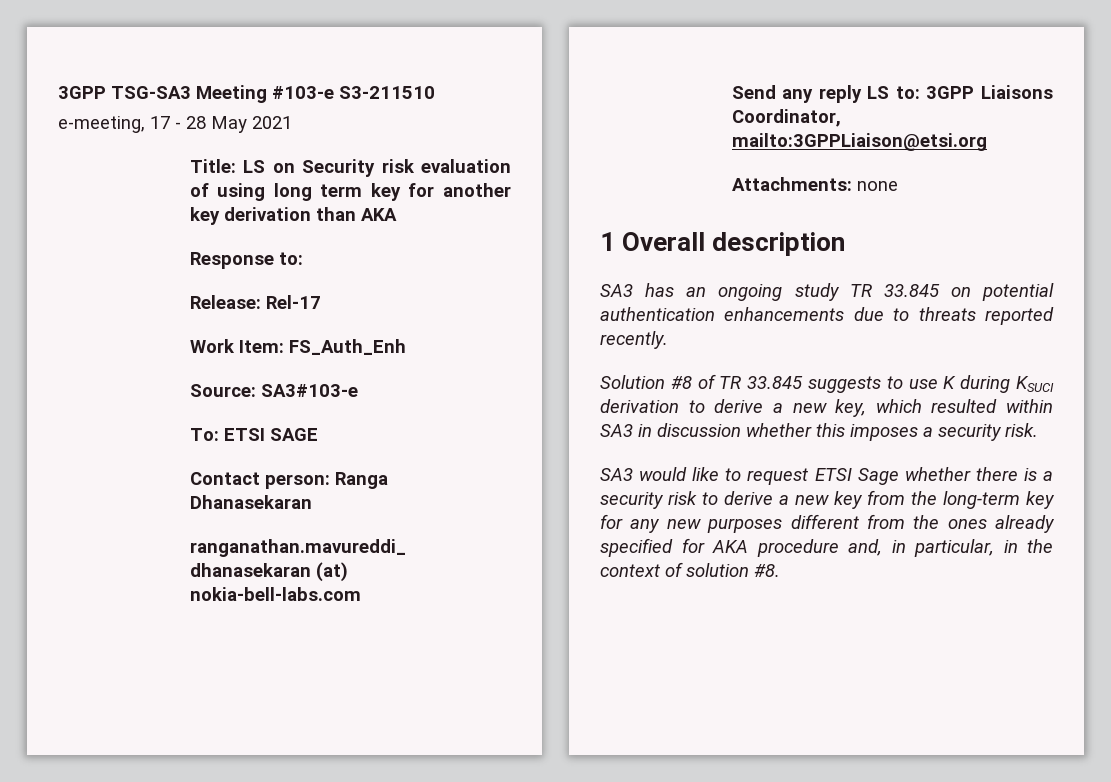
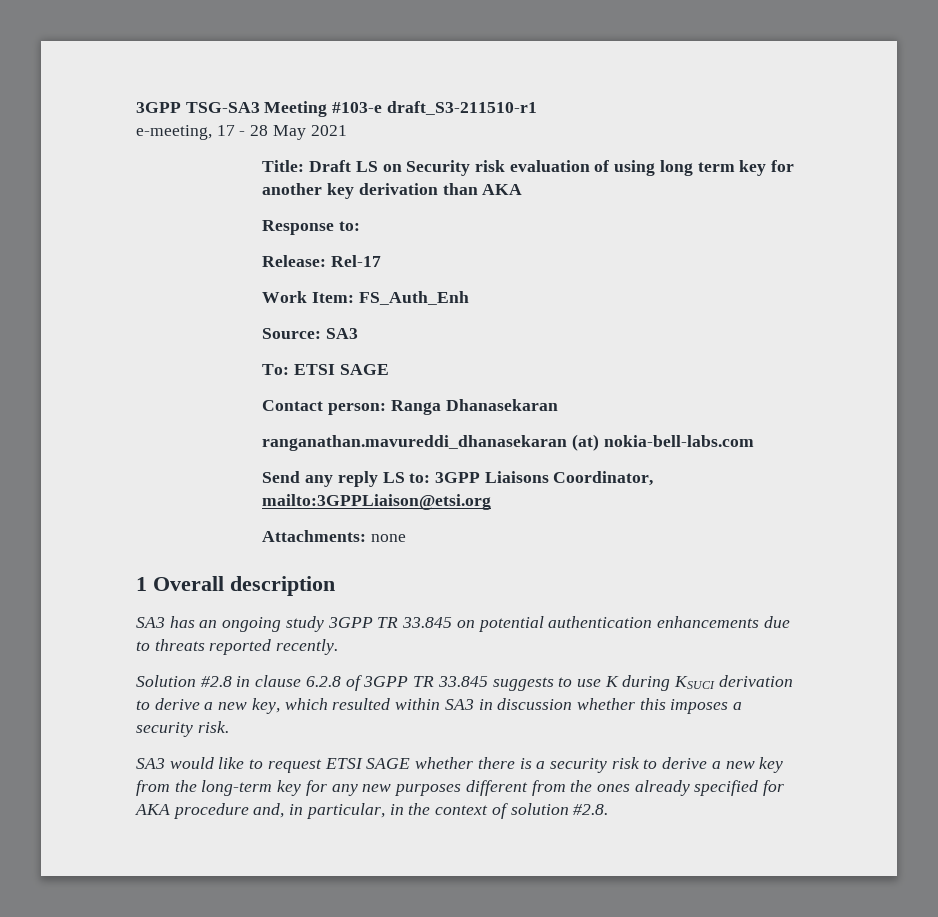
- 3GPP TSG-SA3 Meeting #103-e S3-211510
+ 3GPP TSG-SA3 Meeting #103-e draft_S3-211510-r1
- Title: LS on Security risk evaluation of using long term key for another key derivation than AKA
+ Title: Draft LS on Security risk evaluation of using long term key for another key derivation than AKA
- Source: SA3#103-e
+ Source: SA3
- SA3 has an ongoing study TR 33.845 on potential authentication enhancements due to threats reported recently.
+ SA3 has an ongoing study 3GPP TR 33.845 on potential authentication enhancements due to threats reported recently.
- Solution #8 of TR 33.845 suggests to use K during KSUCI derivation to derive a new key, which resulted within SA3 in discussion whether this imposes a security risk.
+ Solution #2.8 in clause 6.2.8 of 3GPP TR 33.845 suggests to use K during KSUCI derivation to derive a new key, which resulted within SA3 in discussion whether this imposes a security risk.
- SA3 would like to request ETSI Sage whether there is a security risk to derive a new key from the long-term key for any new purposes different from the ones already specified for AKA procedure and, in particular, in the context of solution #8.
+ SA3 would like to request ETSI SAGE whether there is a security risk to derive a new key from the long-term key for any new purposes different from the ones already specified for AKA procedure and, in particular, in the context of solution #2.8.

